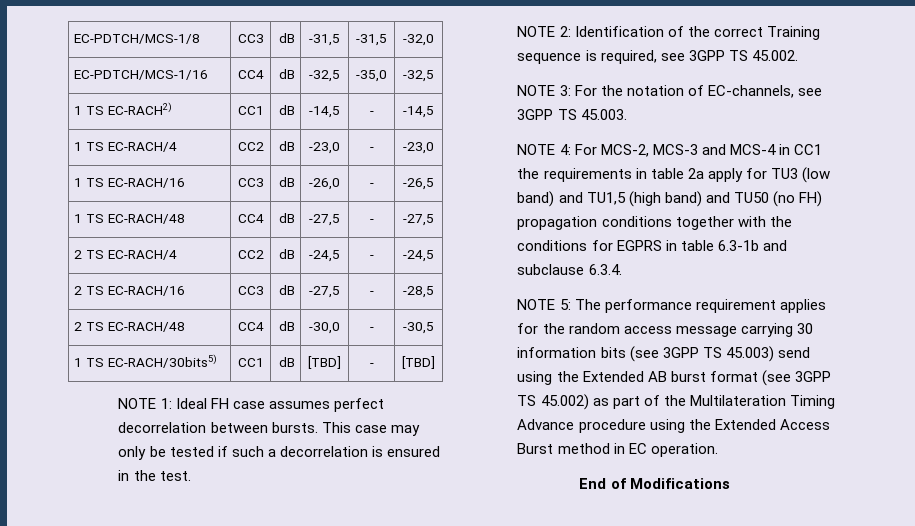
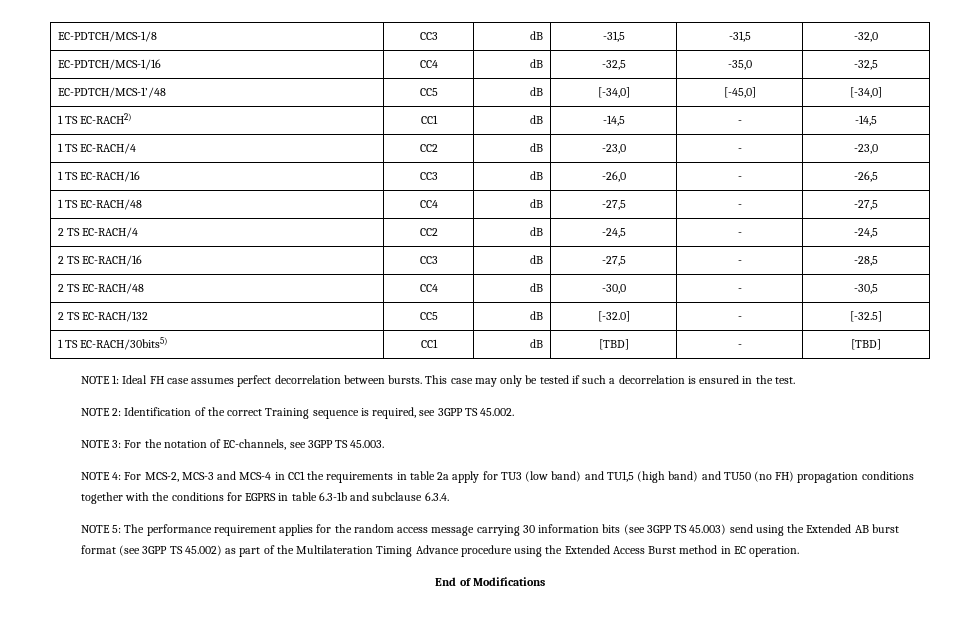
+ EC-PDTCH/MCS-1’/48 | CC5 | dB | [-34,0] | [-45,0] | [-34,0]
+ 2 TS EC-RACH/132 | CC5 | dB | [-32.0] | - | [-32.5]

